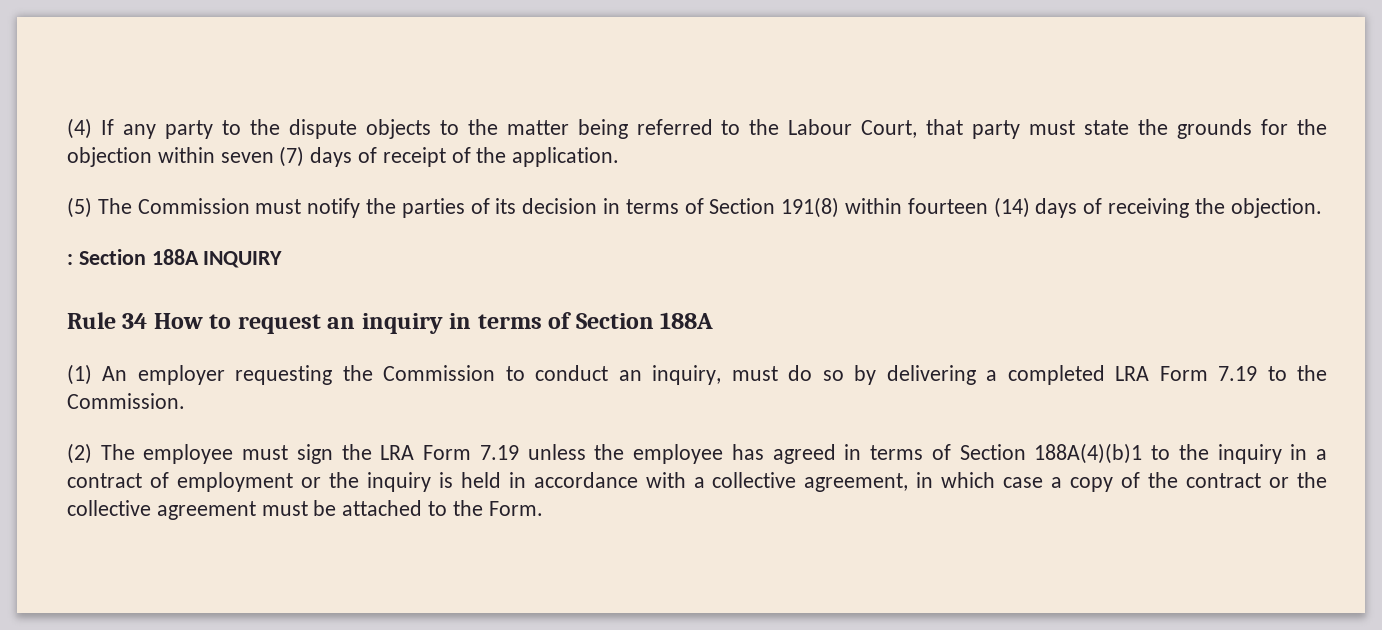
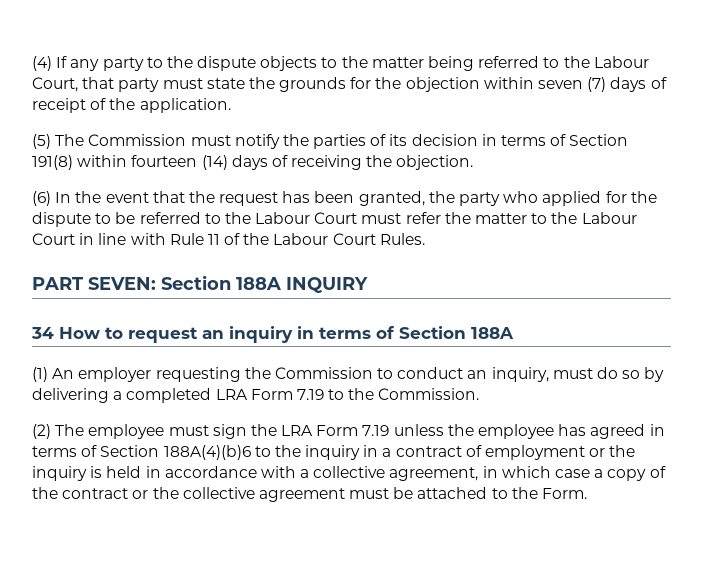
- : Section 188A INQUIRY
+ (6) In the event that the request has been granted, the party who applied for the dispute to be referred to the Labour Court must refer the matter to the Labour Court in line with Rule 11 of the Labour Court Rules.
+ PART SEVEN: Section 188A INQUIRY
- Rule 34 How to request an inquiry in terms of Section 188A
+ 34 How to request an inquiry in terms of Section 188A
- (2) The employee must sign the LRA Form 7.19 unless the employee has agreed in terms of Section 188A(4)(b)1 to the inquiry in a contract of employment or the inquiry is held in accordance with a collective agreement, in which case a copy of the contract or the collective agreement must be attached to the Form.
+ (2) The employee must sign the LRA Form 7.19 unless the employee has agreed in terms of Section 188A(4)(b)6 to the inquiry in a contract of employment or the inquiry is held in accordance with a collective agreement, in which case a copy of the contract or the collective agreement must be attached to the Form.

